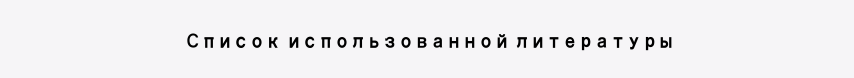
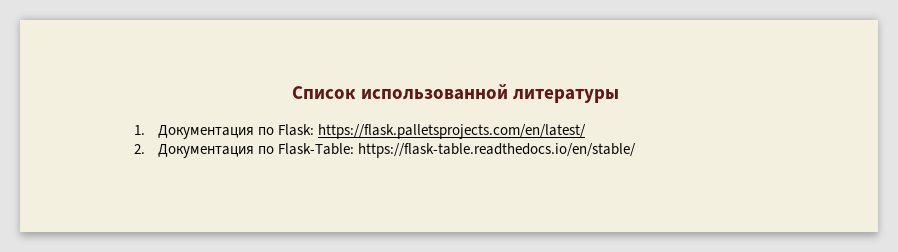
+ 1. Документация по Flask: https://flask.palletsprojects.com/en/latest/
+ 2. Документация по Flask-Table: https://flask-table.readthedocs.io/en/stable/

